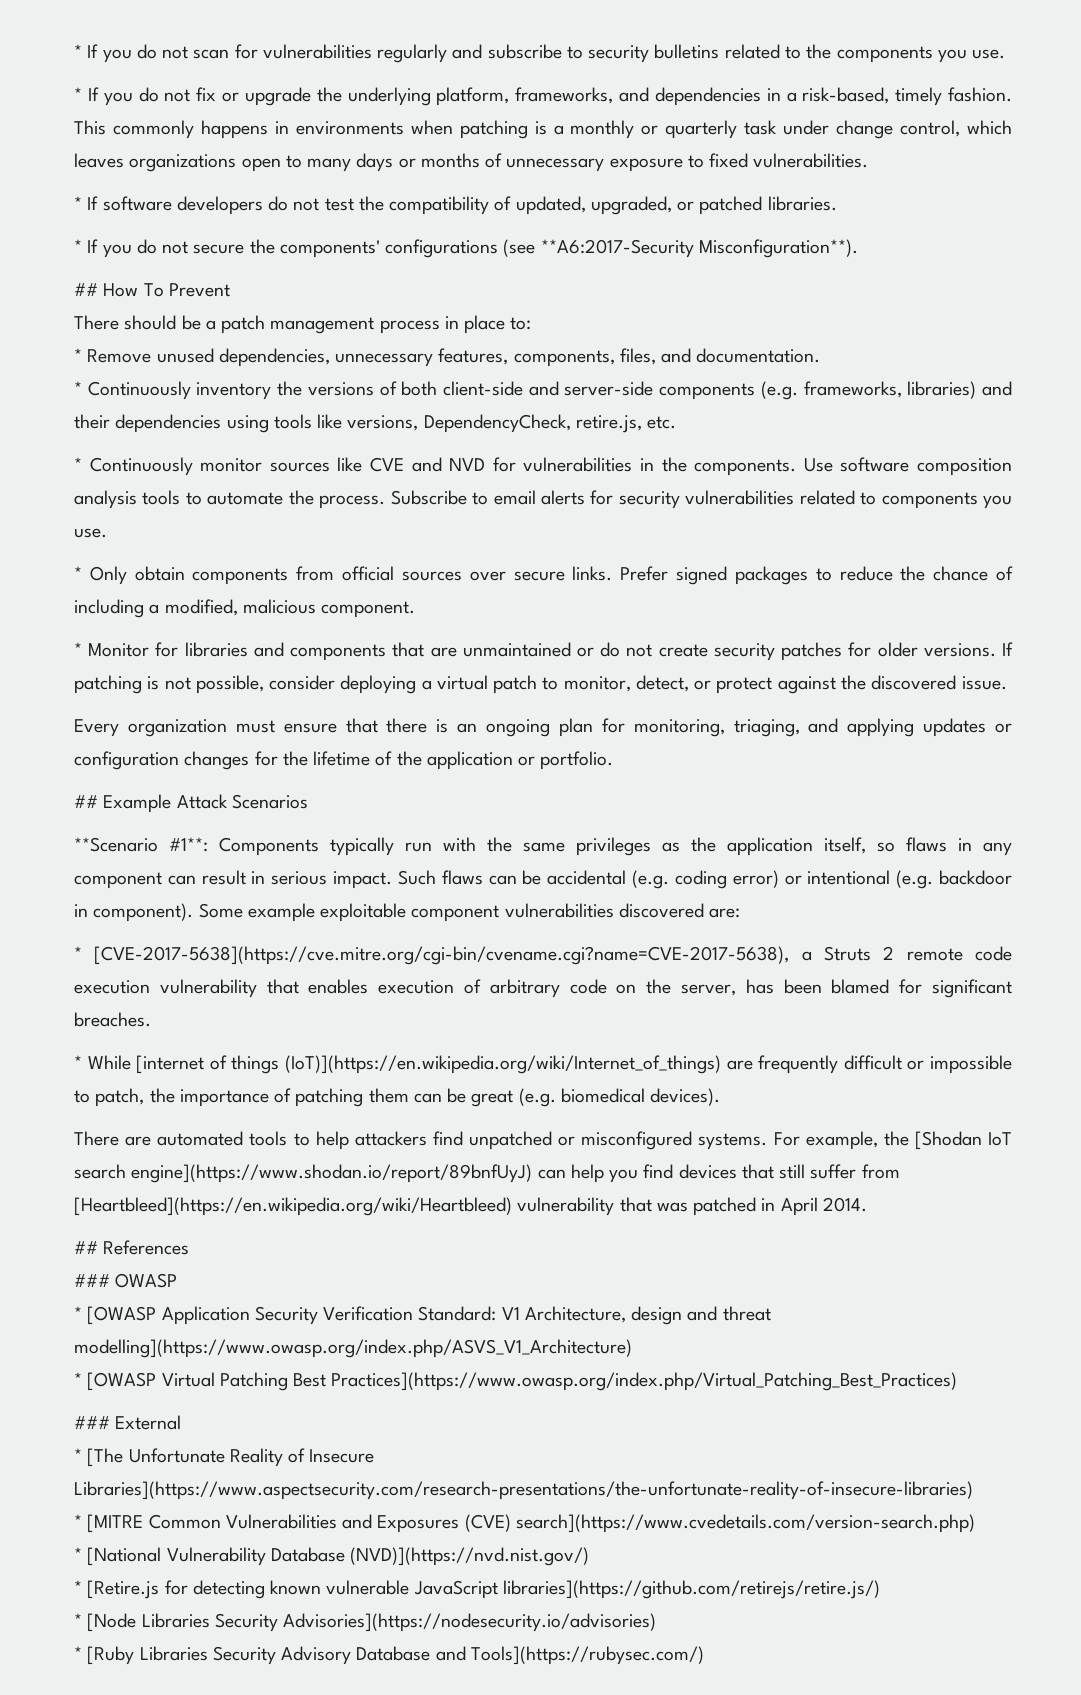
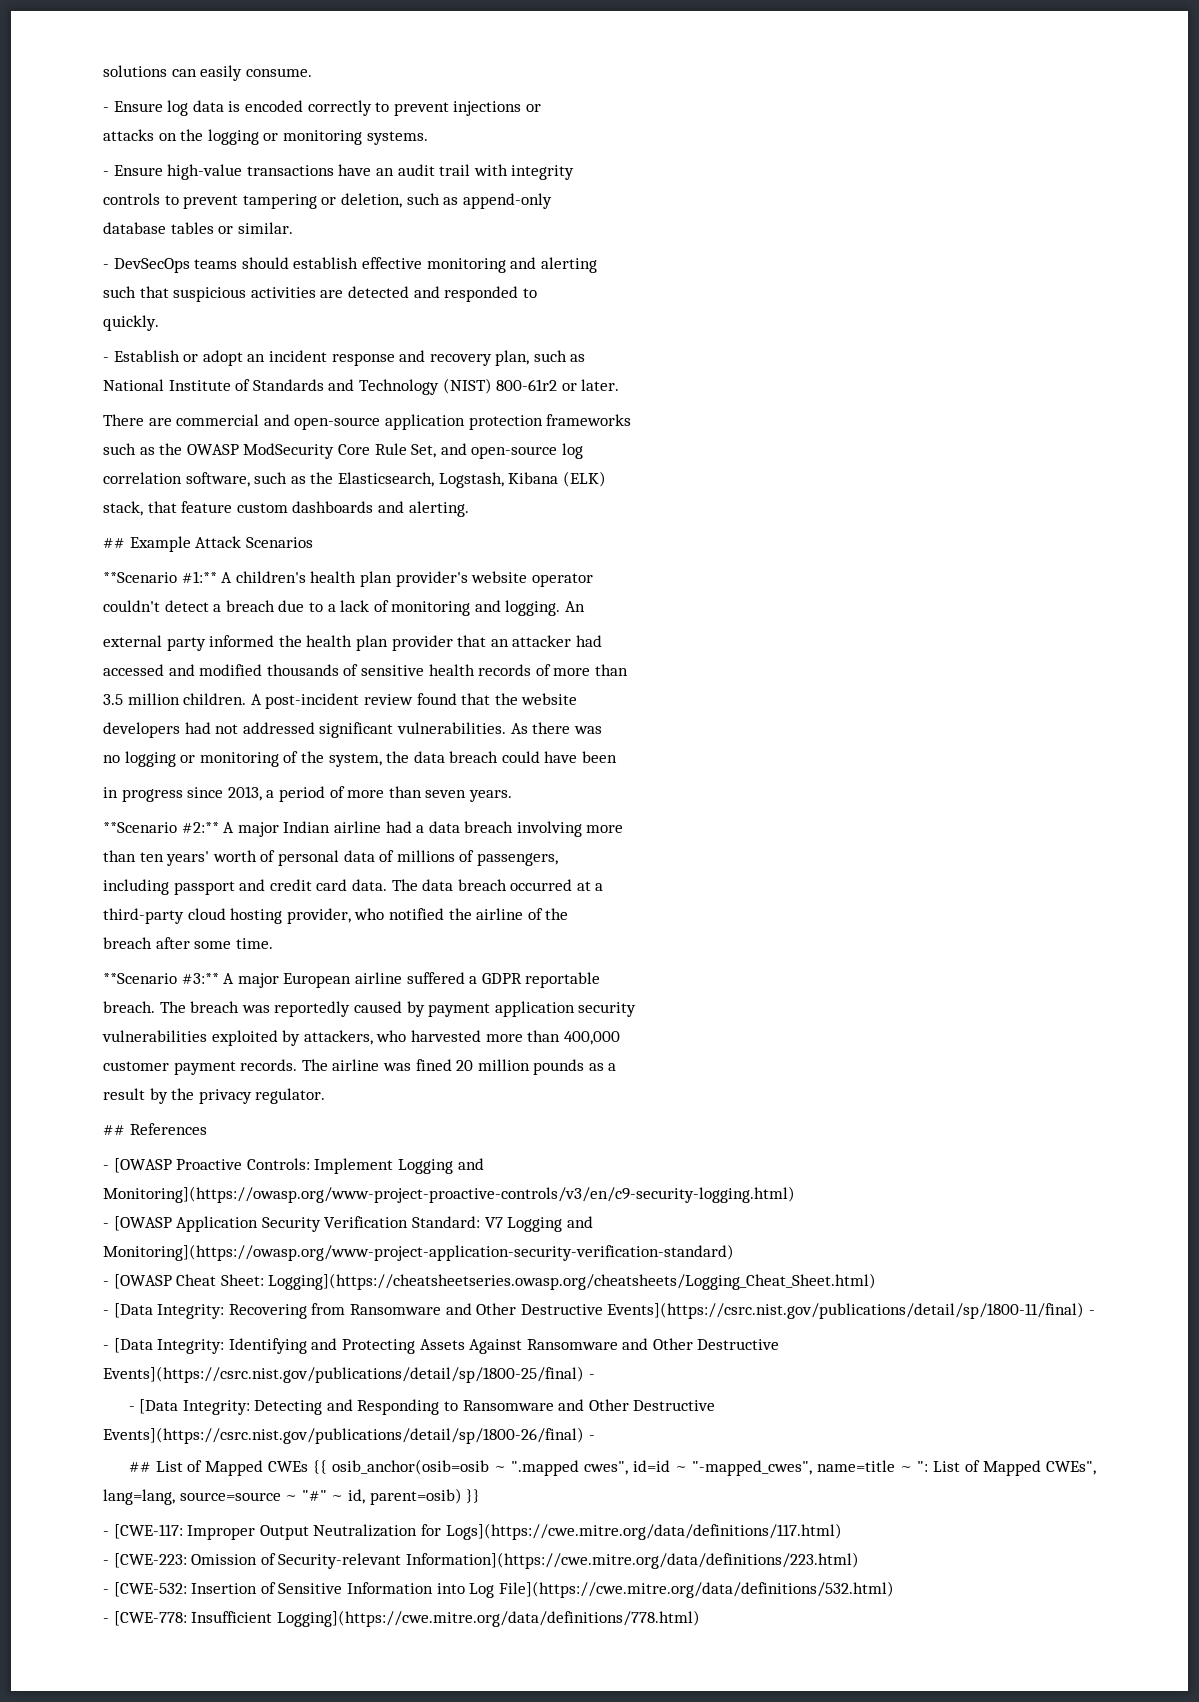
- * If you do not scan for vulnerabilities regularly and subscribe to security bulletins related to the components you use.
- * If you do not fix or upgrade the underlying platform, frameworks, and dependencies in a risk-based, timely fashion. This commonly happens in environments when patching is a monthly or quarterly task under change control, which leaves organizations open to many days or months of unnecessary exposure to fixed vulnerabilities.
- * If software developers do not test the compatibility of updated, upgraded, or patched libraries.
- * If you do not secure the components' configurations (see **A6:2017-Security Misconfiguration**).
- ## How To Prevent
- There should be a patch management process in place to:
- * Remove unused dependencies, unnecessary features, components, files, and documentation.
- * Continuously inventory the versions of both client-side and server-side components (e.g. frameworks, libraries) and their dependencies using tools like versions, DependencyCheck, retire.js, etc.
- * Continuously monitor sources like CVE and NVD for vulnerabilities in the components. Use software composition analysis tools to automate the process. Subscribe to email alerts for security vulnerabilities related to components you use.
- * Only obtain components from official sources over secure links. Prefer signed packages to reduce the chance of including a modified, malicious component.
- * Monitor for libraries and components that are unmaintained or do not create security patches for older versions. If patching is not possible, consider deploying a virtual patch to monitor, detect, or protect against the discovered issue.
- Every organization must ensure that there is an ongoing plan for monitoring, triaging, and applying updates or configuration changes for the lifetime of the application or portfolio.
+ solutions can easily consume.
+ - Ensure log data is encoded correctly to prevent injections or
+ attacks on the logging or monitoring systems.
+ - Ensure high-value transactions have an audit trail with integrity
+ controls to prevent tampering or deletion, such as append-only
+ database tables or similar.
+ - DevSecOps teams should establish effective monitoring and alerting
+ such that suspicious activities are detected and responded to
+ quickly.
+ - Establish or adopt an incident response and recovery plan, such as
+ National Institute of Standards and Technology (NIST) 800-61r2 or later.
+ There are commercial and open-source application protection frameworks
+ such as the OWASP ModSecurity Core Rule Set, and open-source log
+ correlation software, such as the Elasticsearch, Logstash, Kibana (ELK)
+ stack, that feature custom dashboards and alerting.
- **Scenario #1**: Components typically run with the same privileges as the application itself, so flaws in any component can result in serious impact. Such flaws can be accidental (e.g. coding error) or intentional (e.g. backdoor in component). Some example exploitable component vulnerabilities discovered are:
- * [CVE-2017-5638](https://cve.mitre.org/cgi-bin/cvename.cgi?name=CVE-2017-5638), a Struts 2 remote code execution vulnerability that enables execution of arbitrary code on the server, has been blamed for significant breaches.
- * While [internet of things (IoT)](https://en.wikipedia.org/wiki/Internet_of_things) are frequently difficult or impossible to patch, the importance of patching them can be great (e.g. biomedical devices).
- There are automated tools to help attackers find unpatched or misconfigured systems. For example, the [Shodan IoT search engine](https://www.shodan.io/report/89bnfUyJ) can help you find devices that still suffer from [Heartbleed](https://en.wikipedia.org/wiki/Heartbleed) vulnerability that was patched in April 2014.
+ **Scenario #1:** A children's health plan provider's website operator
+ couldn't detect a breach due to a lack of monitoring and logging. An
+ external party informed the health plan provider that an attacker had
+ accessed and modified thousands of sensitive health records of more than
+ 3.5 million children. A post-incident review found that the website
+ developers had not addressed significant vulnerabilities. As there was
+ no logging or monitoring of the system, the data breach could have been
+ in progress since 2013, a period of more than seven years.
+ **Scenario #2:** A major Indian airline had a data breach involving more
+ than ten years' worth of personal data of millions of passengers,
+ including passport and credit card data. The data breach occurred at a
+ third-party cloud hosting provider, who notified the airline of the
+ breach after some time.
+ **Scenario #3:** A major European airline suffered a GDPR reportable
+ breach. The breach was reportedly caused by payment application security
+ vulnerabilities exploited by attackers, who harvested more than 400,000
+ customer payment records. The airline was fined 20 million pounds as a
+ result by the privacy regulator.
  ## References
- ### OWASP
- * [OWASP Application Security Verification Standard: V1 Architecture, design and threat modelling](https://www.owasp.org/index.php/ASVS_V1_Architecture)
- * [OWASP Virtual Patching Best Practices](https://www.owasp.org/index.php/Virtual_Patching_Best_Practices)
- ### External
- * [The Unfortunate Reality of Insecure Libraries](https://www.aspectsecurity.com/research-presentations/the-unfortunate-reality-of-insecure-libraries)
- * [MITRE Common Vulnerabilities and Exposures (CVE) search](https://www.cvedetails.com/version-search.php)
- * [National Vulnerability Database (NVD)](https://nvd.nist.gov/)
- * [Retire.js for detecting known vulnerable JavaScript libraries](https://github.com/retirejs/retire.js/)
- * [Node Libraries Security Advisories](https://nodesecurity.io/advisories)
- * [Ruby Libraries Security Advisory Database and Tools](https://rubysec.com/)
+ - [OWASP Proactive Controls: Implement Logging and Monitoring](https://owasp.org/www-project-proactive-controls/v3/en/c9-security-logging.html)
+ - [OWASP Application Security Verification Standard: V7 Logging and Monitoring](https://owasp.org/www-project-application-security-verification-standard)
+ - [OWASP Cheat Sheet: Logging](https://cheatsheetseries.owasp.org/cheatsheets/Logging_Cheat_Sheet.html)
+ - [Data Integrity: Recovering from Ransomware and Other Destructive Events](https://csrc.nist.gov/publications/detail/sp/1800-11/final) -
+ - [Data Integrity: Identifying and Protecting Assets Against Ransomware and Other Destructive Events](https://csrc.nist.gov/publications/detail/sp/1800-25/final) -
+ - [Data Integrity: Detecting and Responding to Ransomware and Other Destructive Events](https://csrc.nist.gov/publications/detail/sp/1800-26/final) -
+ ## List of Mapped CWEs {{ osib_anchor(osib=osib ~ ".mapped cwes", id=id ~ "-mapped_cwes", name=title ~ ": List of Mapped CWEs", lang=lang, source=source ~ "#" ~ id, parent=osib) }}
+ - [CWE-117: Improper Output Neutralization for Logs](https://cwe.mitre.org/data/definitions/117.html)
+ - [CWE-223: Omission of Security-relevant Information](https://cwe.mitre.org/data/definitions/223.html)
+ - [CWE-532: Insertion of Sensitive Information into Log File](https://cwe.mitre.org/data/definitions/532.html)
+ - [CWE-778: Insufficient Logging](https://cwe.mitre.org/data/definitions/778.html)

